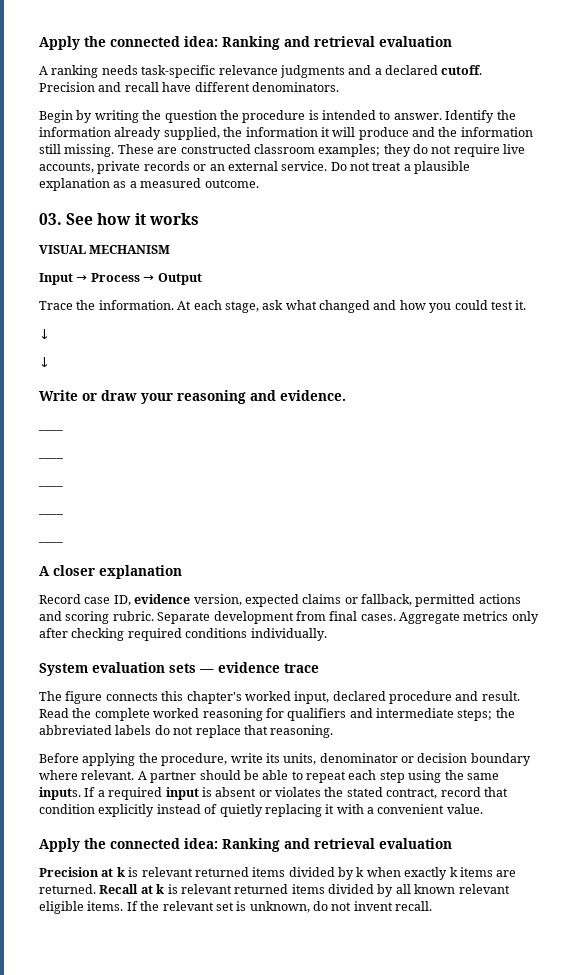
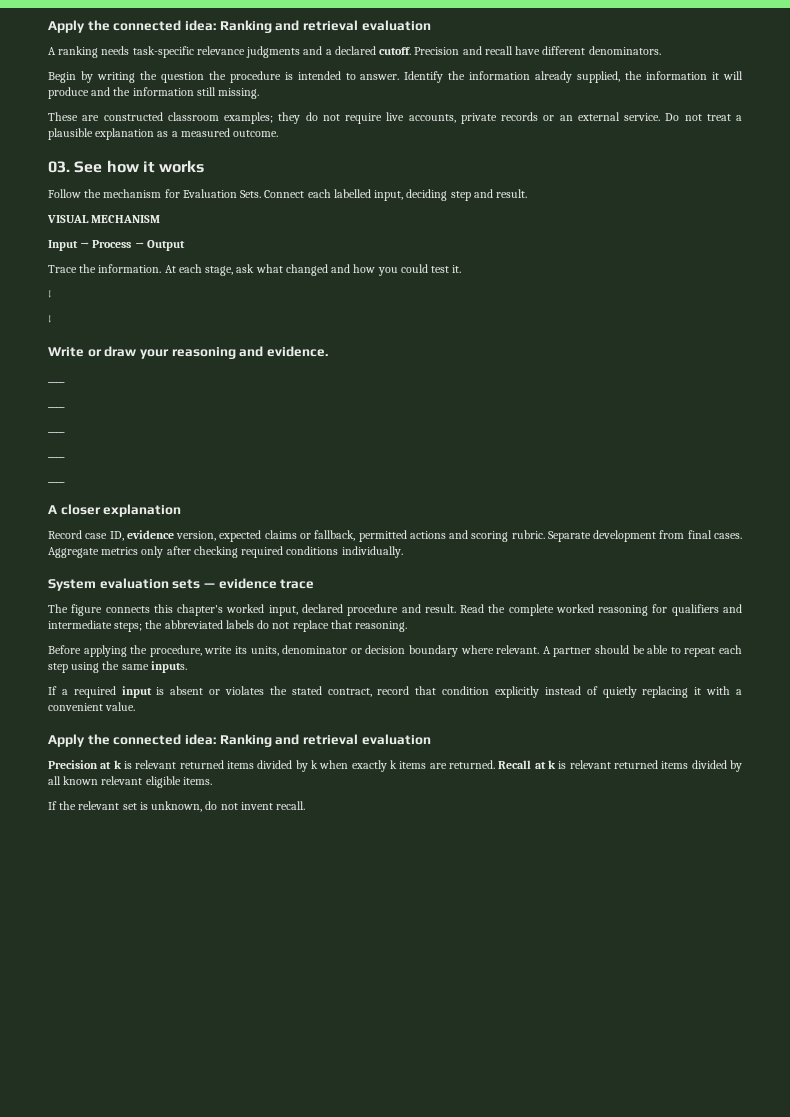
- Identify the information already supplied, the information it will produce and the information still missing. These are constructed classroom examples; they do not require live accounts, private records or an external service.
+ Identify the information already supplied, the information it will produce and the information still missing.
+ These are constructed classroom examples; they do not require live accounts, private records or an external service.
+ Follow the mechanism for Evaluation Sets. Connect each labelled input, deciding step and result.
- A partner should be able to repeat each step using the same inputs. If a required input is absent or violates the stated contract, record that condition explicitly instead of quietly replacing it with a convenient value.
+ A partner should be able to repeat each step using the same inputs.
+ If a required input is absent or violates the stated contract, record that condition explicitly instead of quietly replacing it with a convenient value.
- Recall at k is relevant returned items divided by all known relevant eligible items. If the relevant set is unknown, do not invent recall.
+ Recall at k is relevant returned items divided by all known relevant eligible items.
+ If the relevant set is unknown, do not invent recall.

